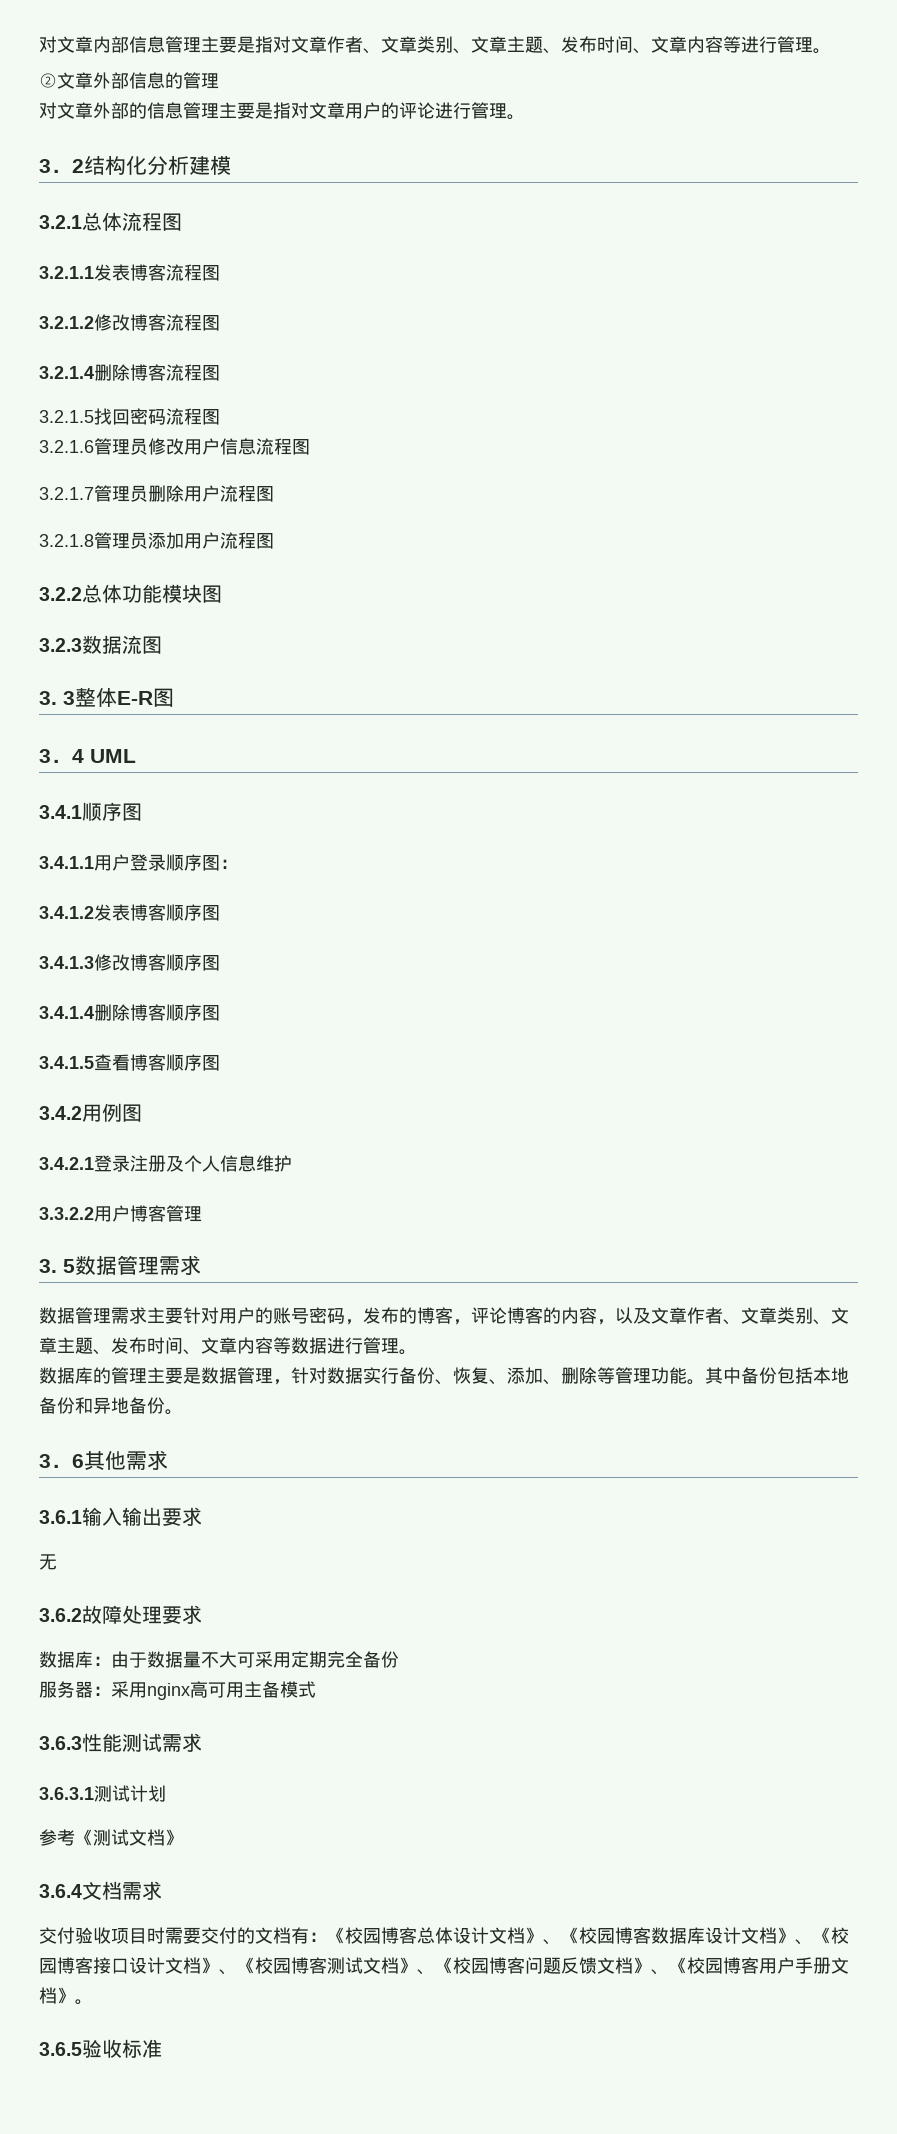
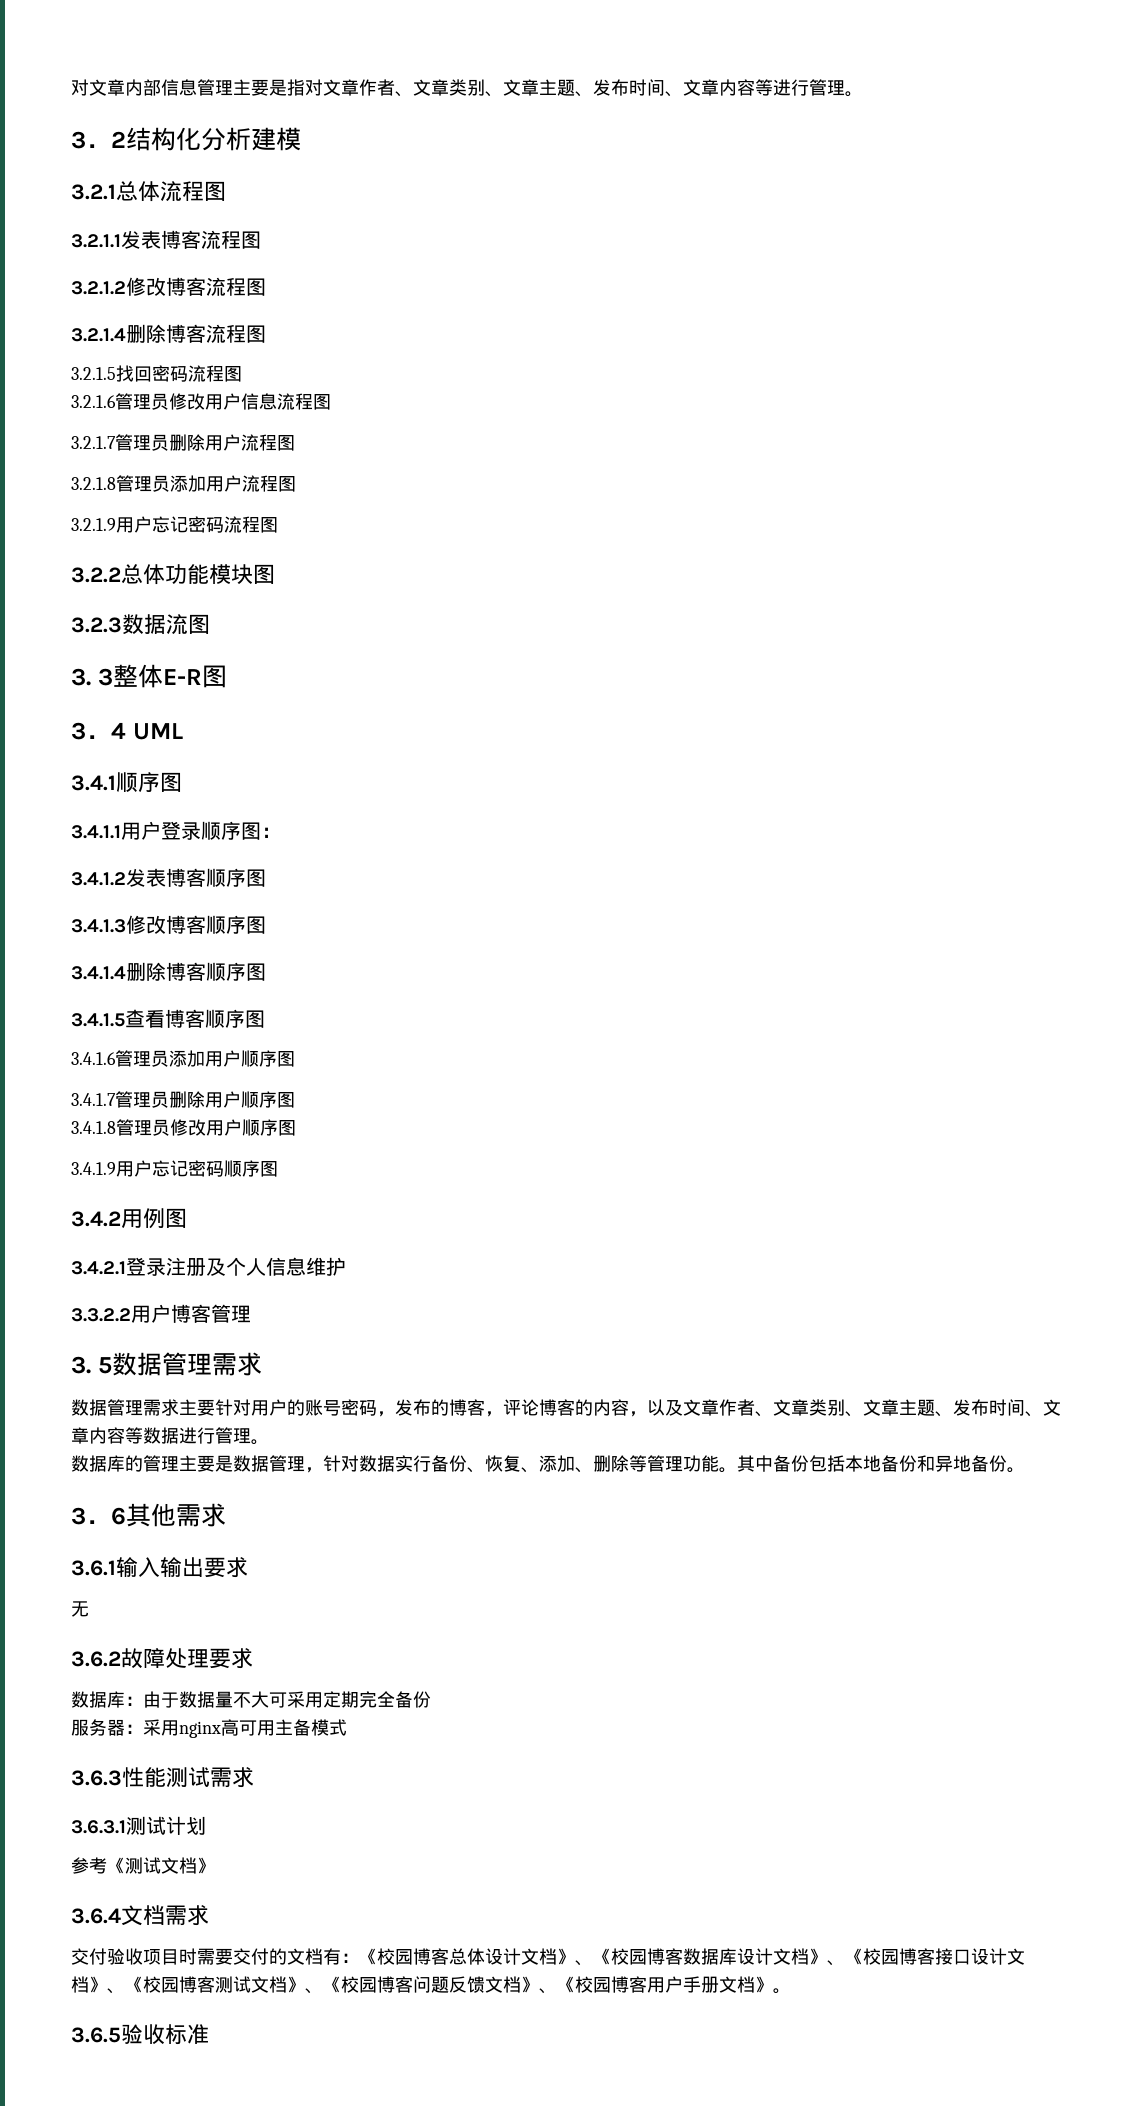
- ②文章外部信息的管理
- 对文章外部的信息管理主要是指对文章用户的评论进行管理。
+ 3.2.1.9用户忘记密码流程图
+ 3.4.1.6管理员添加用户顺序图
+ 3.4.1.7管理员删除用户顺序图
+ 3.4.1.8管理员修改用户顺序图
+ 3.4.1.9用户忘记密码顺序图

